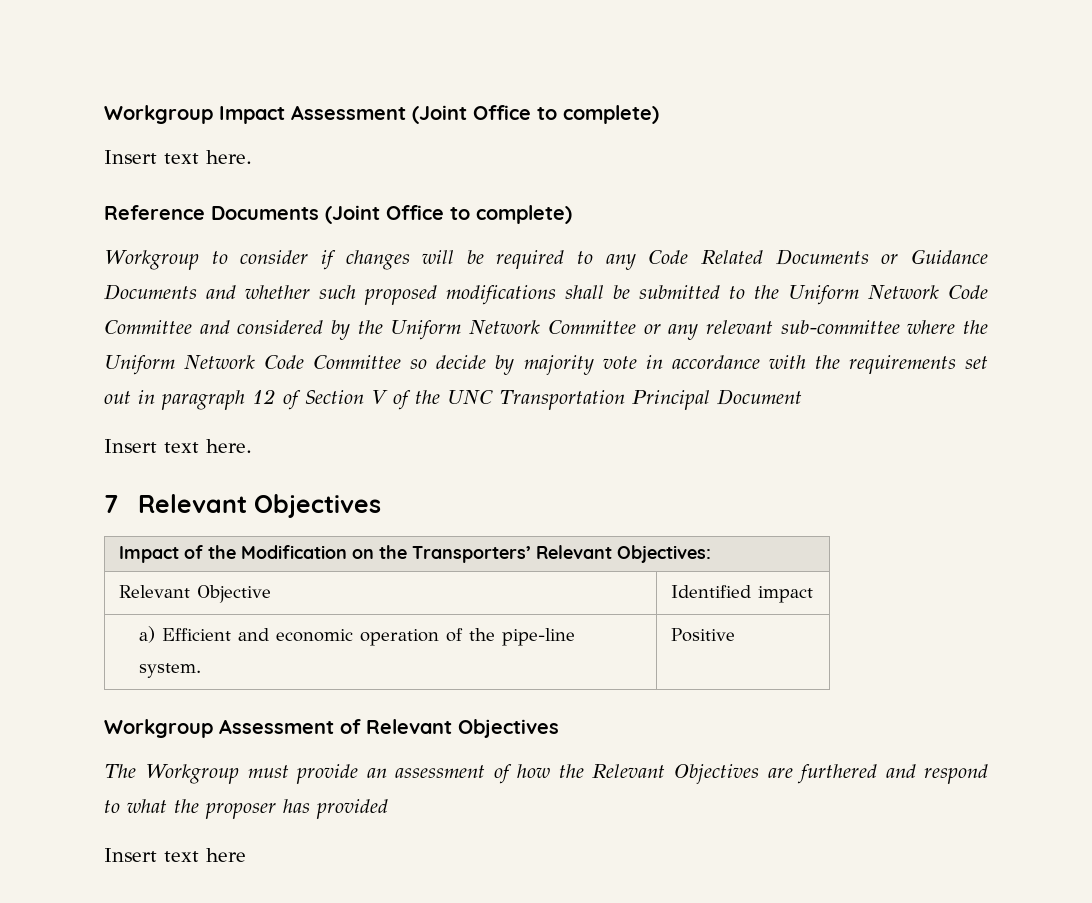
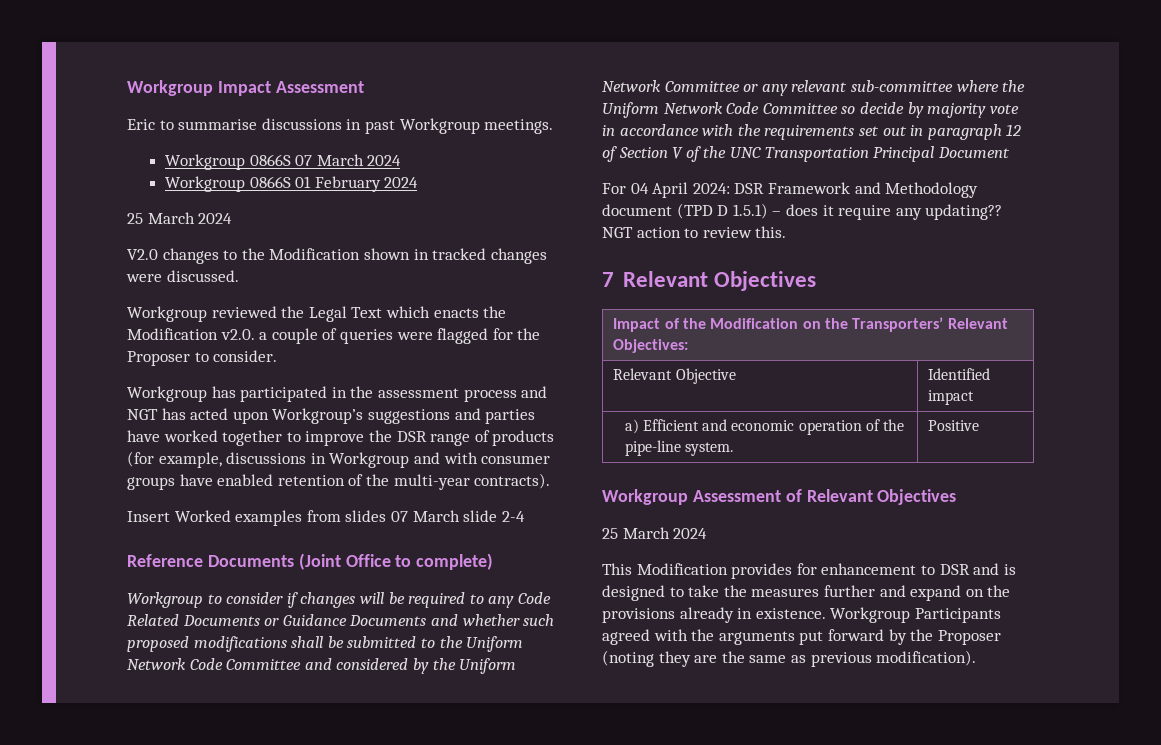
- Workgroup Impact Assessment (Joint Office to complete)
- Insert text here.
+ Workgroup Impact Assessment
+ Eric to summarise discussions in past Workgroup meetings.
+ Workgroup 0866S 07 March 2024
+ Workgroup 0866S 01 February 2024
+ 25 March 2024
+ V2.0 changes to the Modification shown in tracked changes were discussed.
+ Workgroup reviewed the Legal Text which enacts the Modification v2.0. a couple of queries were flagged for the Proposer to consider.
+ Workgroup has participated in the assessment process and NGT has acted upon Workgroup’s suggestions and parties have worked together to improve the DSR range of products (for example, discussions in Workgroup and with consumer groups have enabled retention of the multi-year contracts).
+ Insert Worked examples from slides 07 March slide 2-4
  Workgroup to consider if changes will be required to any Code Related Documents or Guidance Documents and whether such proposed modifications shall be submitted to the Uniform Network Code Committee and considered by the Uniform Network Committee or any relevant sub-committee where the Uniform Network Code Committee so decide by majority vote in accordance with the requirements set out in paragraph 12 of Section V of the UNC Transportation Principal Document
- Insert text here.
+ For 04 April 2024: DSR Framework and Methodology document (TPD D 1.5.1) – does it require any updating?? NGT action to review this.
  Workgroup Assessment of Relevant Objectives
- The Workgroup must provide an assessment of how the Relevant Objectives are furthered and respond to what the proposer has provided
- Insert text here
+ 25 March 2024
+ This Modification provides for enhancement to DSR and is designed to take the measures further and expand on the provisions already in existence. Workgroup Participants agreed with the arguments put forward by the Proposer (noting they are the same as previous modification).

